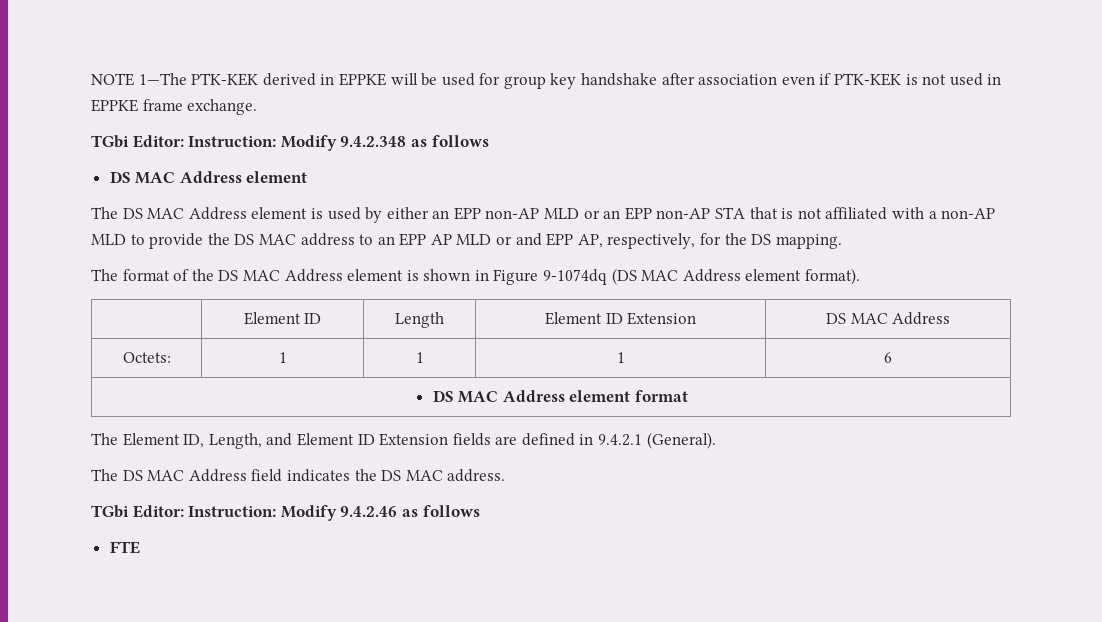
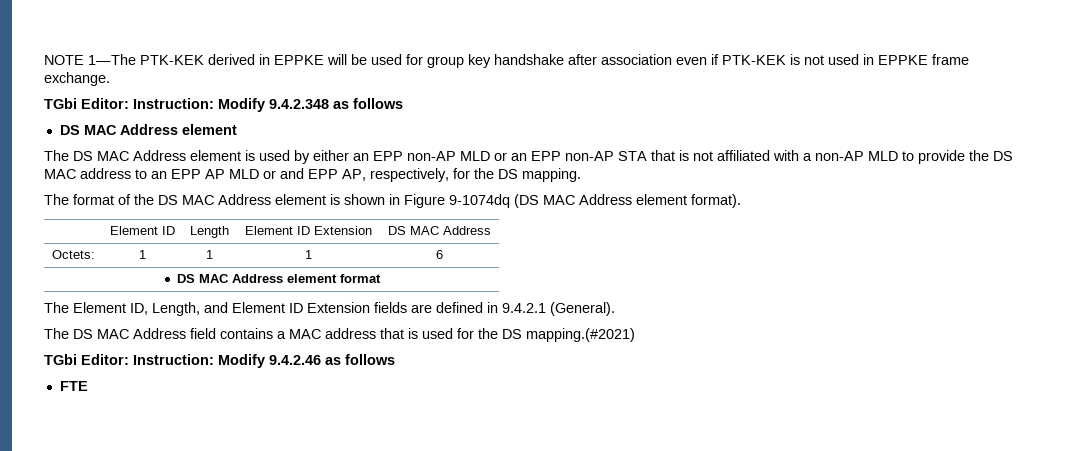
- The DS MAC Address field indicates the DS MAC address.
+ The DS MAC Address field contains a MAC address that is used for the DS mapping.(#2021)

